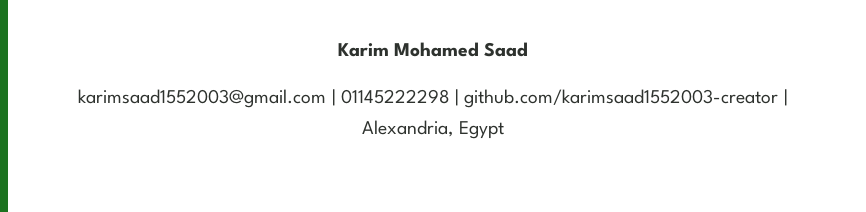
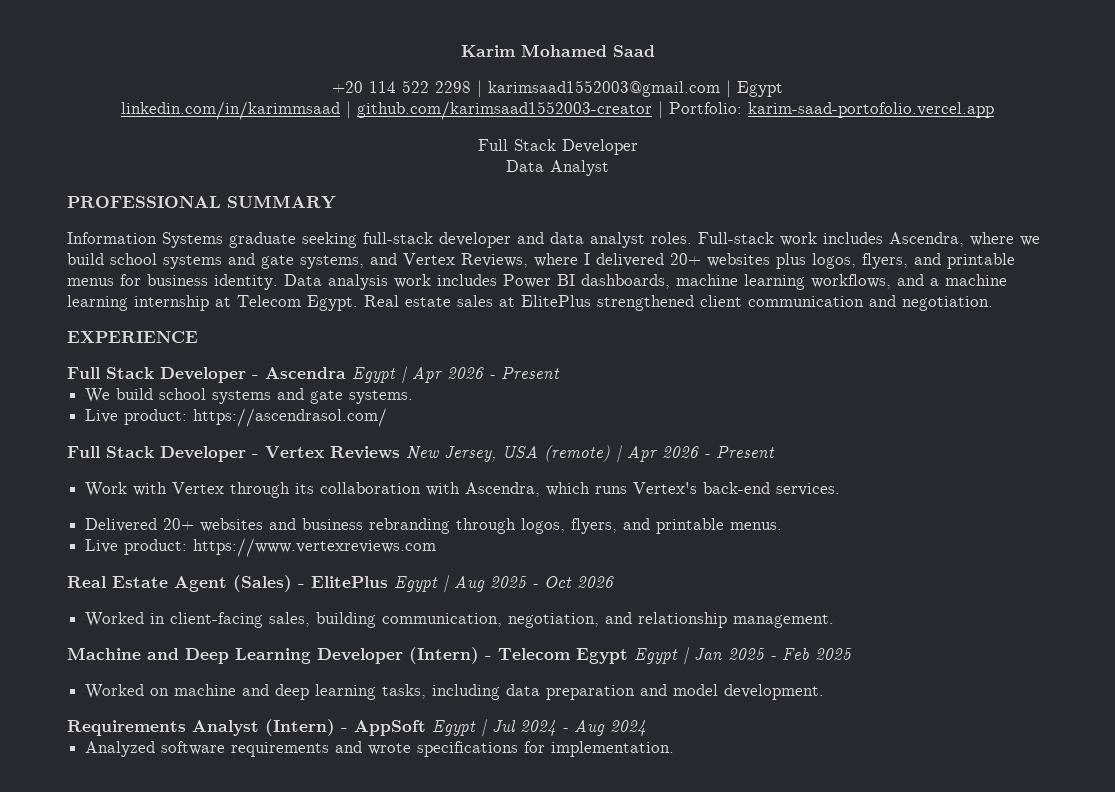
- karimsaad1552003@gmail.com | 01145222298 | github.com/karimsaad1552003-creator | Alexandria, Egypt
+ +20 114 522 2298 | karimsaad1552003@gmail.com | Egypt
+ linkedin.com/in/karimmsaad | github.com/karimsaad1552003-creator | Portfolio: karim-saad-portofolio.vercel.app
+ Full Stack Developer
+ Data Analyst
+ PROFESSIONAL SUMMARY
+ Information Systems graduate seeking full-stack developer and data analyst roles. Full-stack work includes Ascendra, where we build school systems and gate systems, and Vertex Reviews, where I delivered 20+ websites plus logos, flyers, and printable menus for business identity. Data analysis work includes Power BI dashboards, machine learning workflows, and a machine learning internship at Telecom Egypt. Real estate sales at ElitePlus strengthened client communication and negotiation.
+ EXPERIENCE
+ Full Stack Developer - Ascendra Egypt | Apr 2026 - Present
+ We build school systems and gate systems.
+ Live product: https://ascendrasol.com/
+ Full Stack Developer - Vertex Reviews New Jersey, USA (remote) | Apr 2026 - Present
+ Work with Vertex through its collaboration with Ascendra, which runs Vertex's back-end services.
+ Delivered 20+ websites and business rebranding through logos, flyers, and printable menus.
+ Live product: https://www.vertexreviews.com
+ Real Estate Agent (Sales) - ElitePlus Egypt | Aug 2025 - Oct 2026
+ Worked in client-facing sales, building communication, negotiation, and relationship management.
+ Machine and Deep Learning Developer (Intern) - Telecom Egypt Egypt | Jan 2025 - Feb 2025
+ Worked on machine and deep learning tasks, including data preparation and model development.
+ Requirements Analyst (Intern) - AppSoft Egypt | Jul 2024 - Aug 2024
+ Analyzed software requirements and wrote specifications for implementation.

